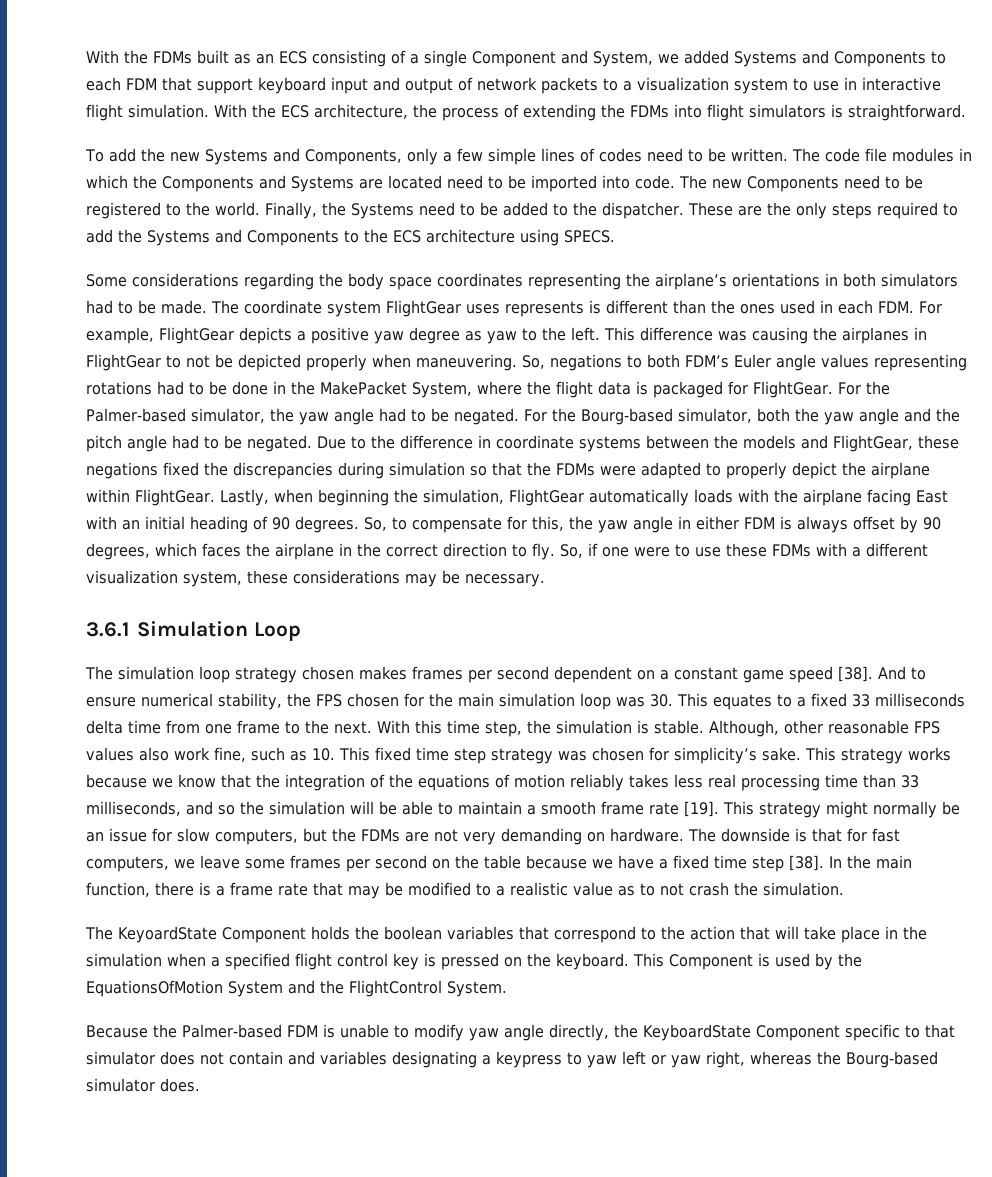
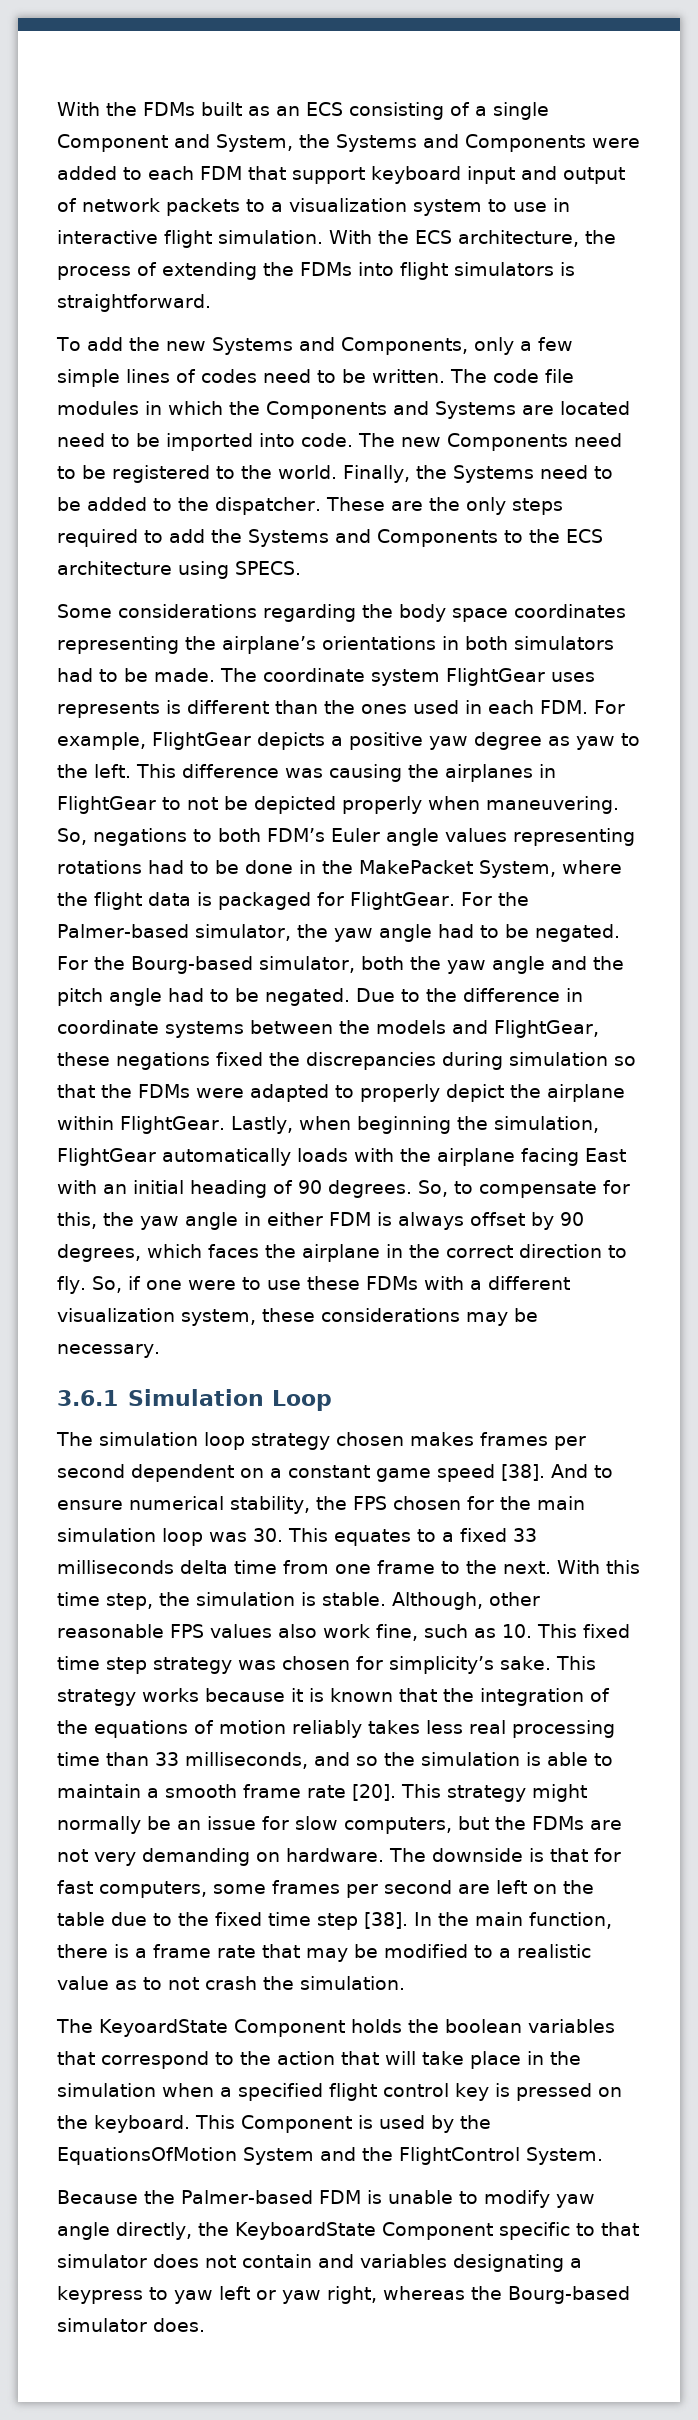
- With the FDMs built as an ECS consisting of a single Component and System, we added Systems and Components to each FDM that support keyboard input and output of network packets to a visualization system to use in interactive flight simulation.
+ With the FDMs built as an ECS consisting of a single Component and System, the Systems and Components were added to each FDM that support keyboard input and output of network packets to a visualization system to use in interactive flight simulation.
- This strategy works because we know that the integration of the equations of motion reliably takes less real processing time than 33 milliseconds, and so the simulation will be able to maintain a smooth frame rate [19].
+ This strategy works because it is known that the integration of the equations of motion reliably takes less real processing time than 33 milliseconds, and so the simulation is able to maintain a smooth frame rate [20].
- The downside is that for fast computers, we leave some frames per second on the table because we have a fixed time step [38].
+ The downside is that for fast computers, some frames per second are left on the table due to the fixed time step [38].

